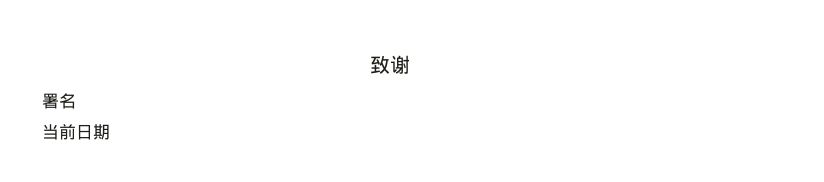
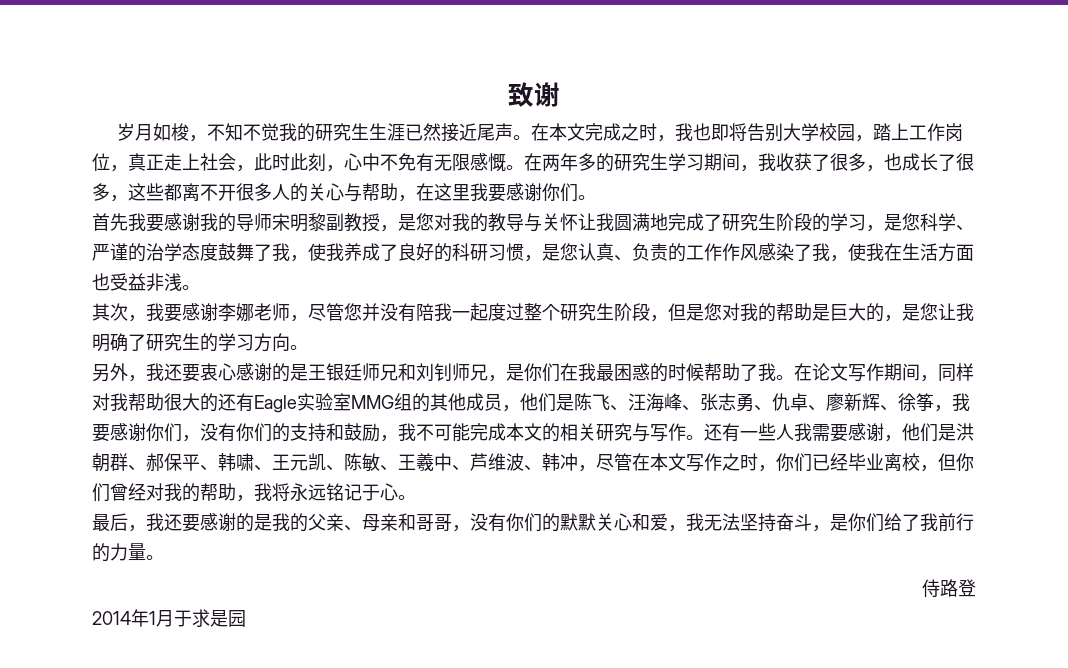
- 署名
- 当前日期
+ 岁月如梭，不知不觉我的研究生生涯已然接近尾声。在本文完成之时，我也即将告别大学校园，踏上工作岗位，真正走上社会，此时此刻，心中不免有无限感慨。在两年多的研究生学习期间，我收获了很多，也成长了很多，这些都离不开很多人的关心与帮助，在这里我要感谢你们。
+ 首先我要感谢我的导师宋明黎副教授，是您对我的教导与关怀让我圆满地完成了研究生阶段的学习，是您科学、严谨的治学态度鼓舞了我，使我养成了良好的科研习惯，是您认真、负责的工作作风感染了我，使我在生活方面也受益非浅。
+ 其次，我要感谢李娜老师，尽管您并没有陪我一起度过整个研究生阶段，但是您对我的帮助是巨大的，是您让我明确了研究生的学习方向。
+ 另外，我还要衷心感谢的是王银廷师兄和刘钊师兄，是你们在我最困惑的时候帮助了我。在论文写作期间，同样对我帮助很大的还有Eagle实验室MMG组的其他成员，他们是陈飞、汪海峰、张志勇、仇卓、廖新辉、徐筝，我要感谢你们，没有你们的支持和鼓励，我不可能完成本文的相关研究与写作。还有一些人我需要感谢，他们是洪朝群、郝保平、韩啸、王元凯、陈敏、王羲中、芦维波、韩冲，尽管在本文写作之时，你们已经毕业离校，但你们曾经对我的帮助，我将永远铭记于心。
+ 最后，我还要感谢的是我的父亲、母亲和哥哥，没有你们的默默关心和爱，我无法坚持奋斗，是你们给了我前行的力量。
+ 侍路登
+ 2014年1月于求是园

